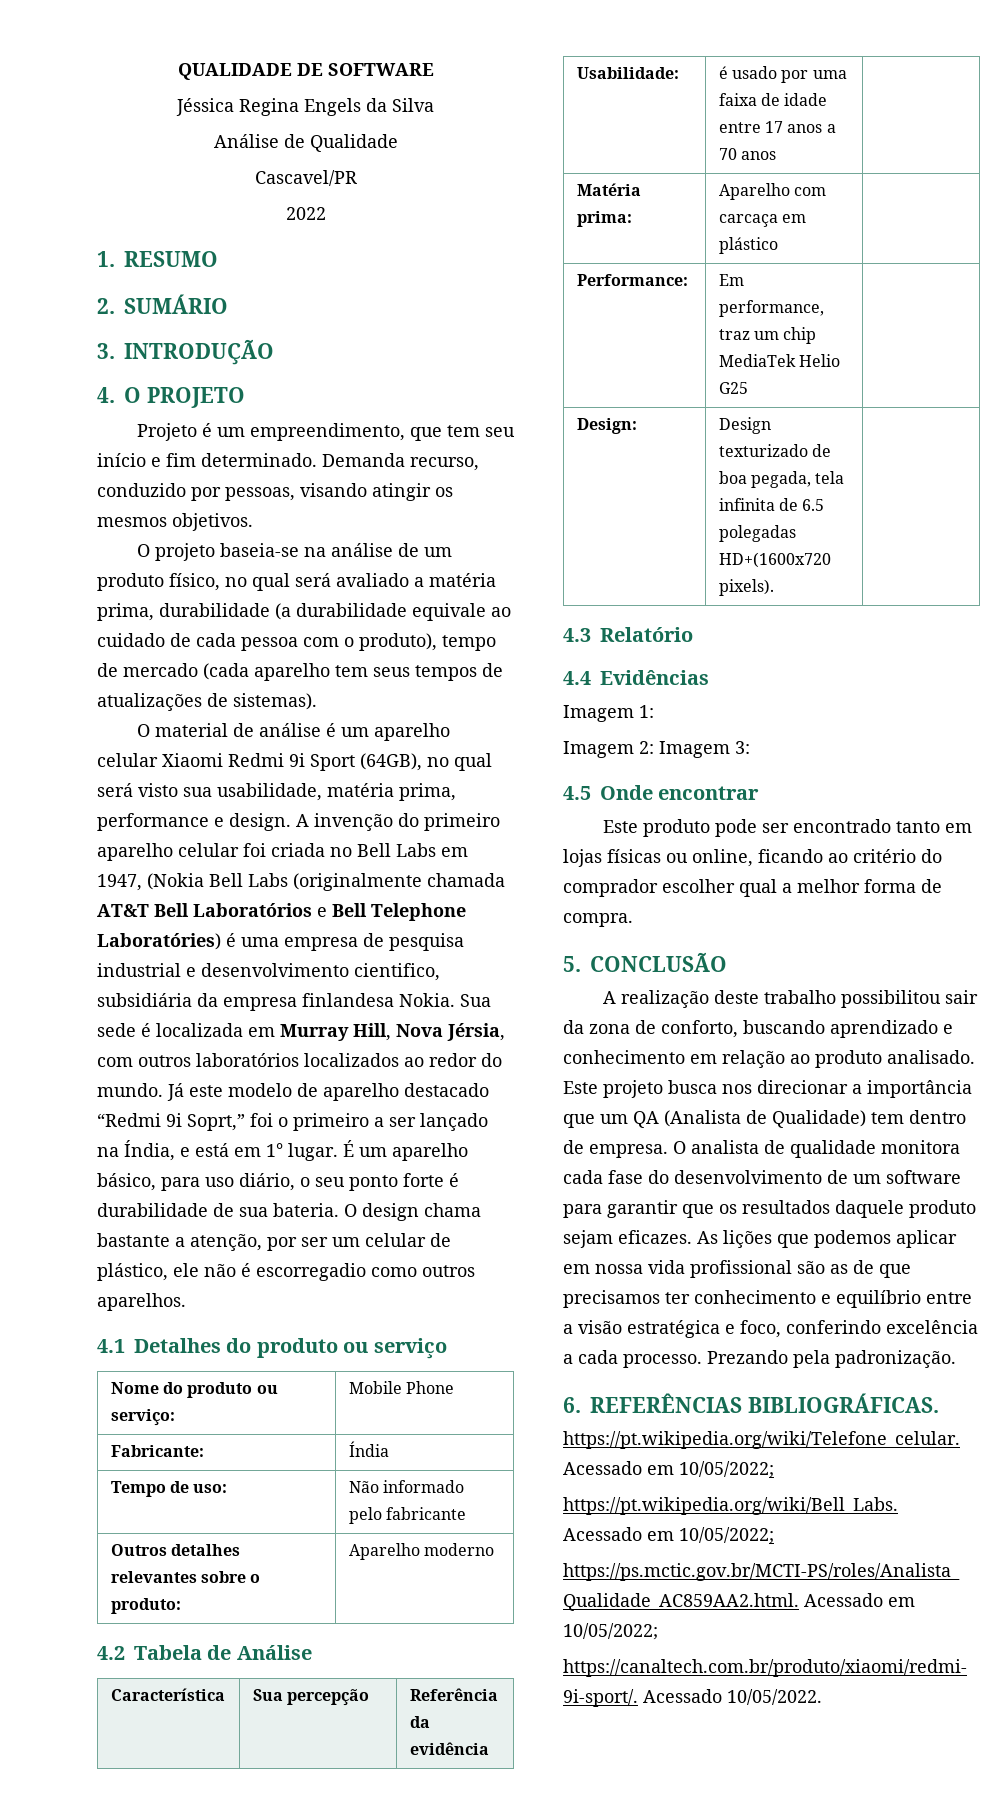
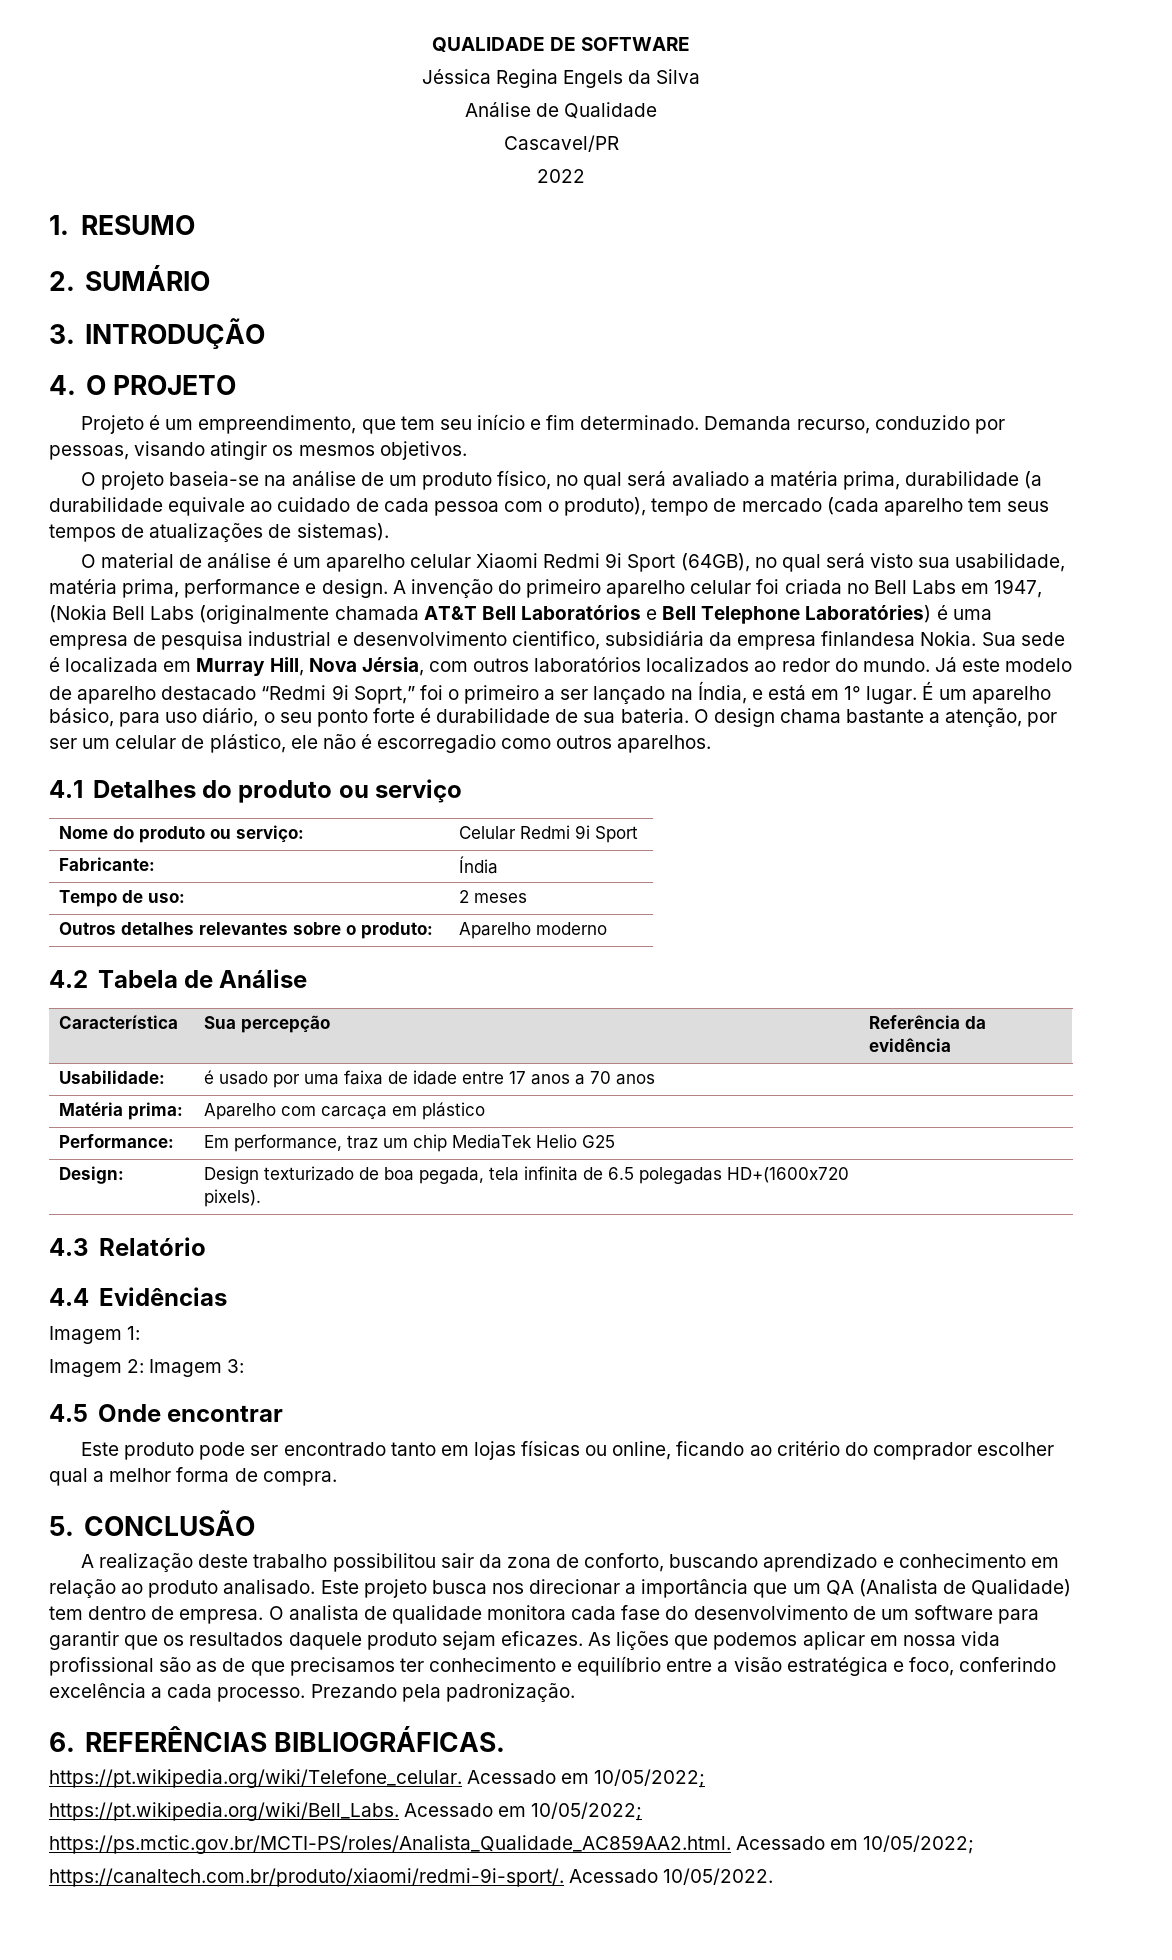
- Nome do produto ou serviço: | Mobile Phone
+ Nome do produto ou serviço: | Celular Redmi 9i Sport
- Tempo de uso: | Não informado pelo fabricante
+ Tempo de uso: | 2 meses

